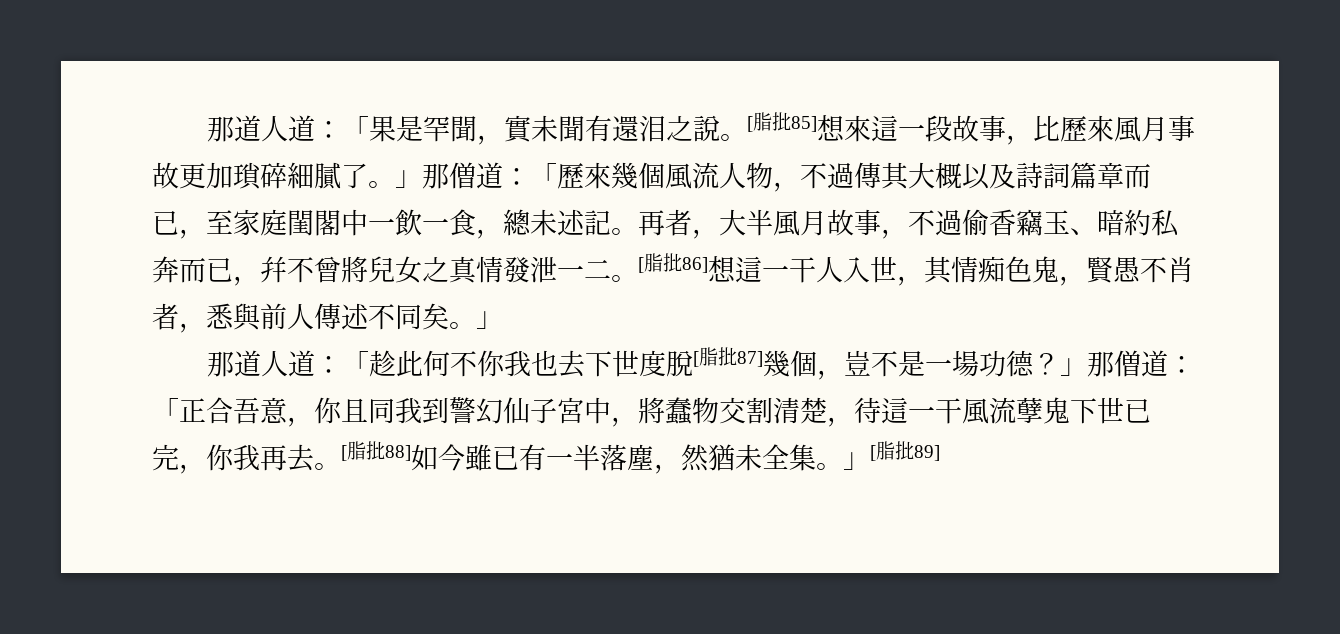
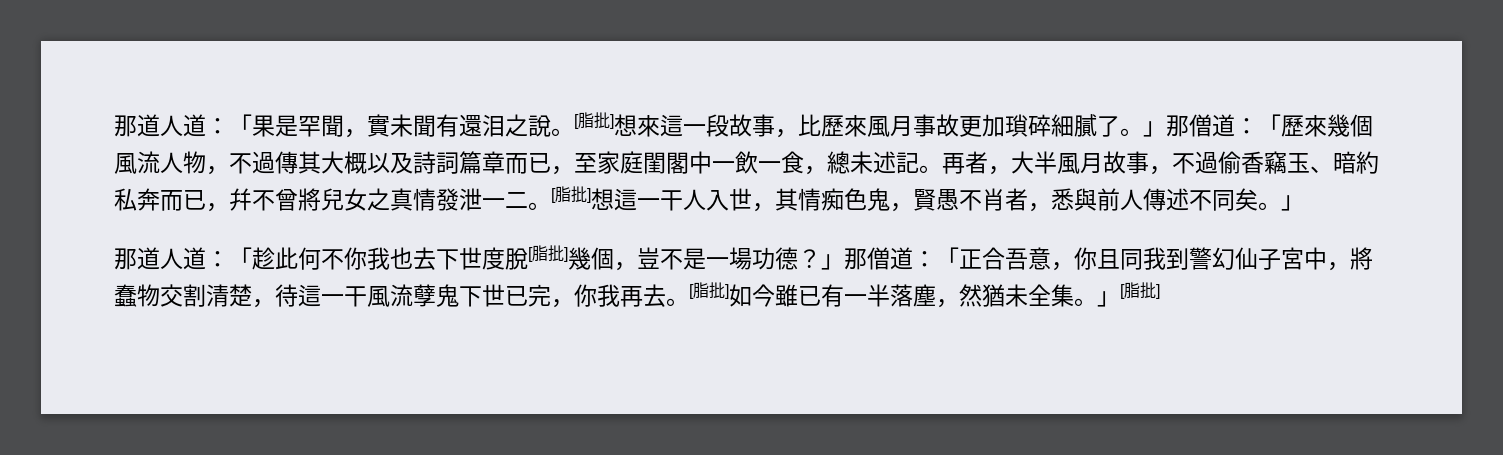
- [脂批85]想來這一段故事，比歷來風月事故更加瑣碎細膩了。」那僧道：「歷來幾個風流人物，不過傳其大概以及詩詞篇章而已，至家庭閨閣中一飲一食，總未述記。
+ [脂批]想來這一段故事，比歷來風月事故更加瑣碎細膩了。」那僧道：「歷來幾個風流人物，不過傳其大概以及詩詞篇章而已，至家庭閨閣中一飲一食，總未述記。
- [脂批86]想這一干人入世，其情痴色鬼，賢愚不肖者，悉與前人傳述不同矣。」
+ [脂批]想這一干人入世，其情痴色鬼，賢愚不肖者，悉與前人傳述不同矣。」
- 那道人道：「趁此何不你我也去下世度脫[脂批87]幾個，豈不是一場功德？」那僧道：「正合吾意，你且同我到警幻仙子宮中，將蠢物交割清楚，待這一干風流孽鬼下世已完，你我再去。
+ 那道人道：「趁此何不你我也去下世度脫[脂批]幾個，豈不是一場功德？」那僧道：「正合吾意，你且同我到警幻仙子宮中，將蠢物交割清楚，待這一干風流孽鬼下世已完，你我再去。
- [脂批88]如今雖已有一半落塵，然猶未全集。」[脂批89]
+ [脂批]如今雖已有一半落塵，然猶未全集。」[脂批]

